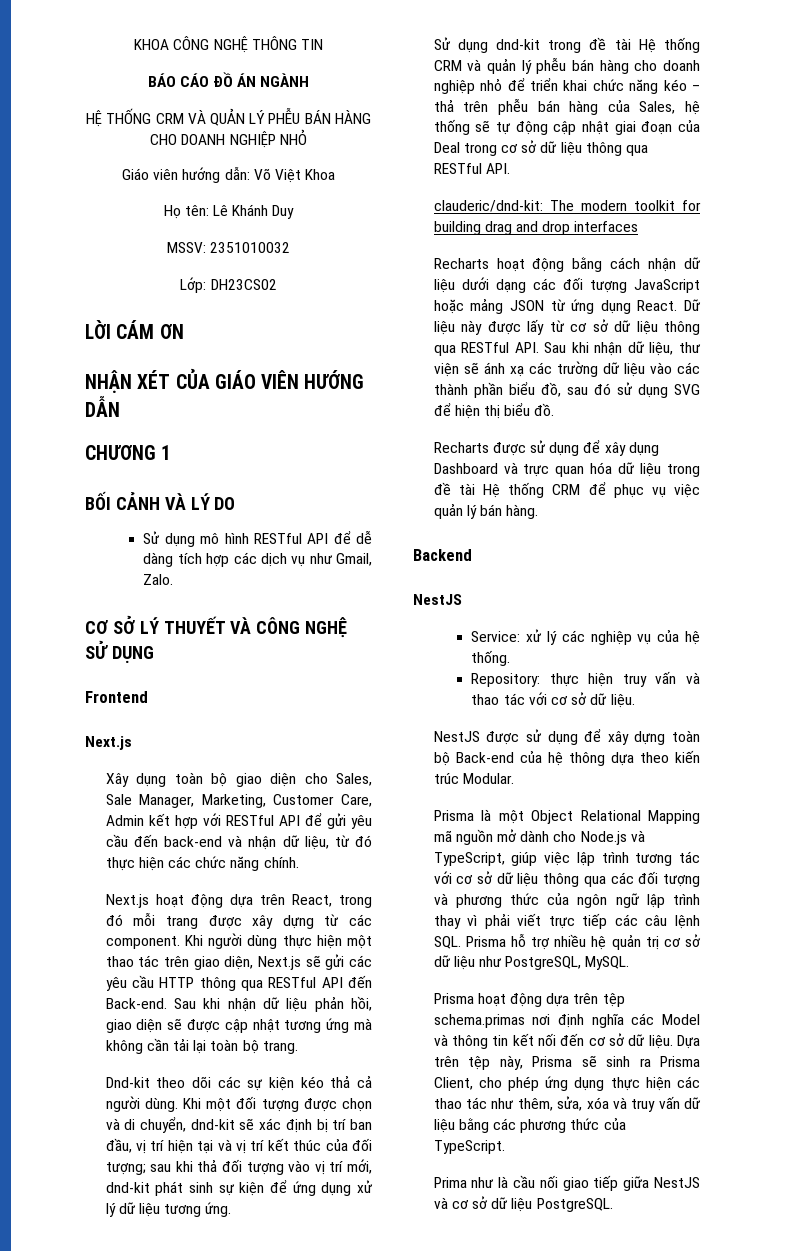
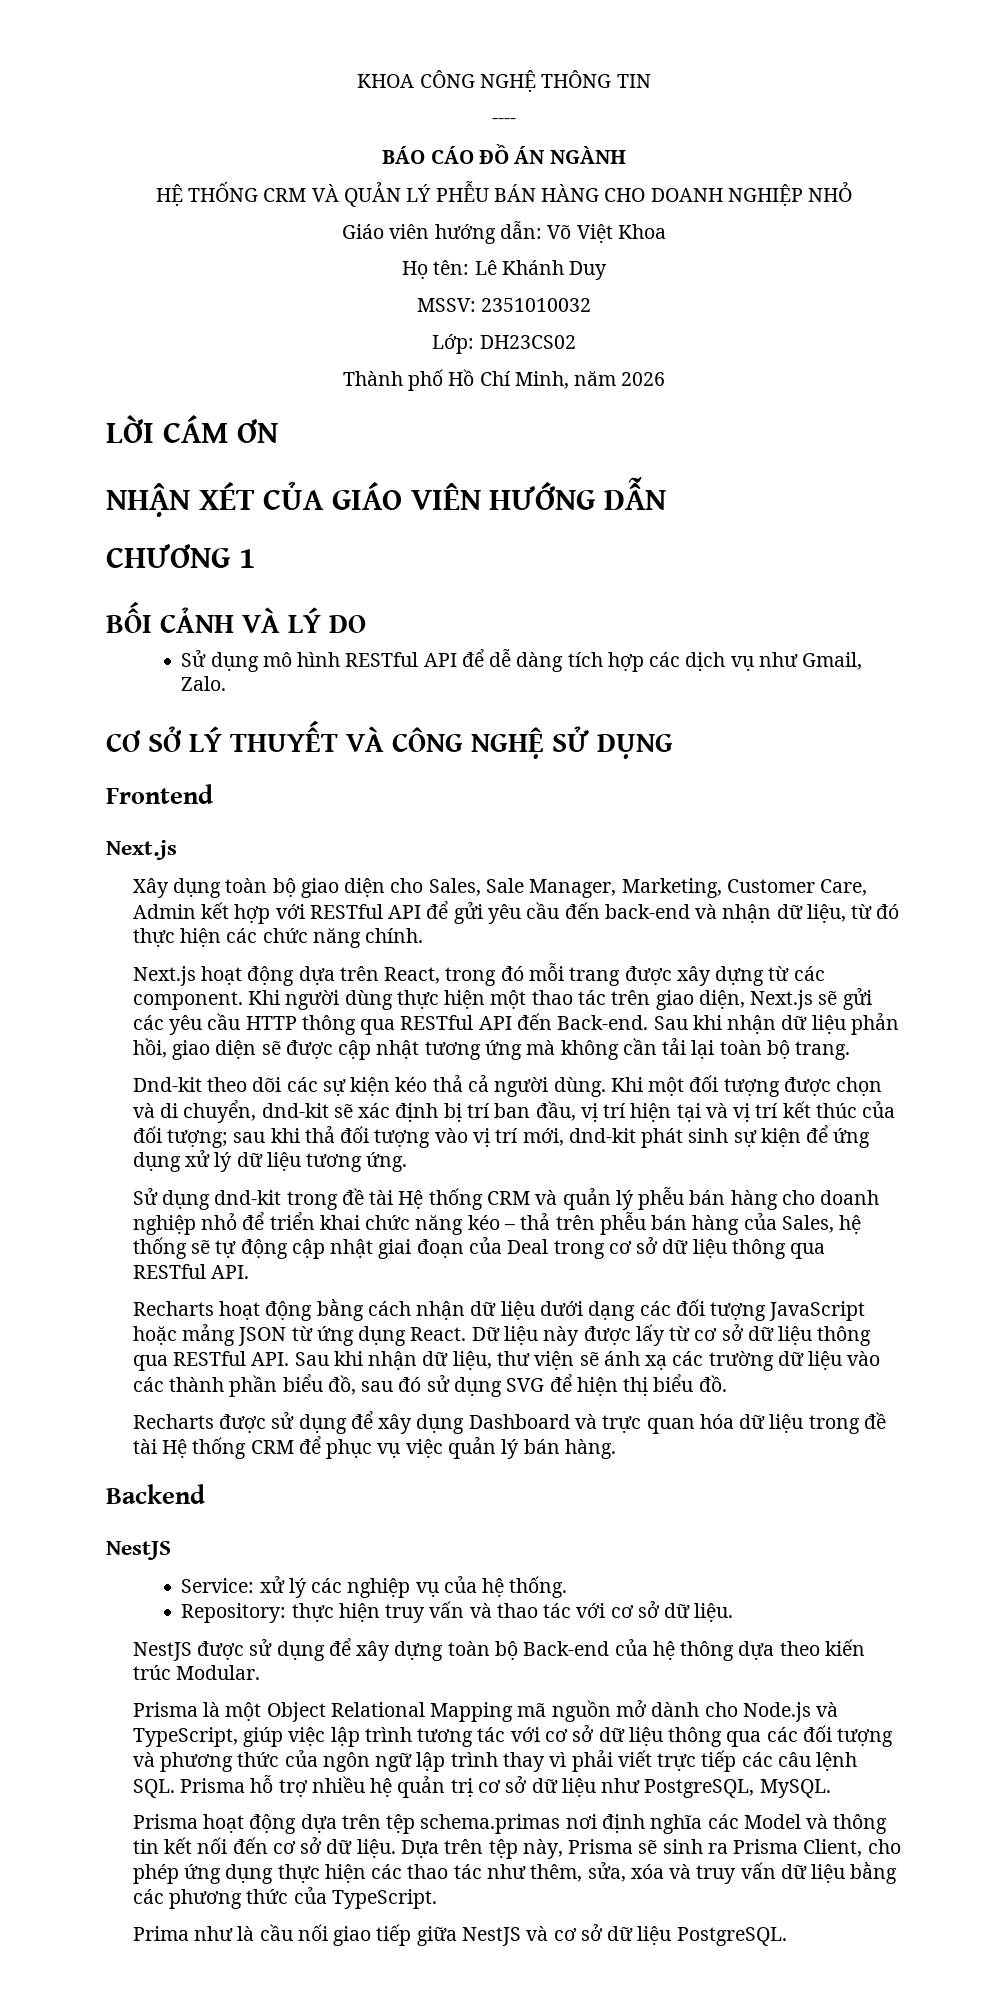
+ ----
+ Thành phố Hồ Chí Minh, năm 2026
- clauderic/dnd-kit: The modern toolkit for building drag and drop interfaces

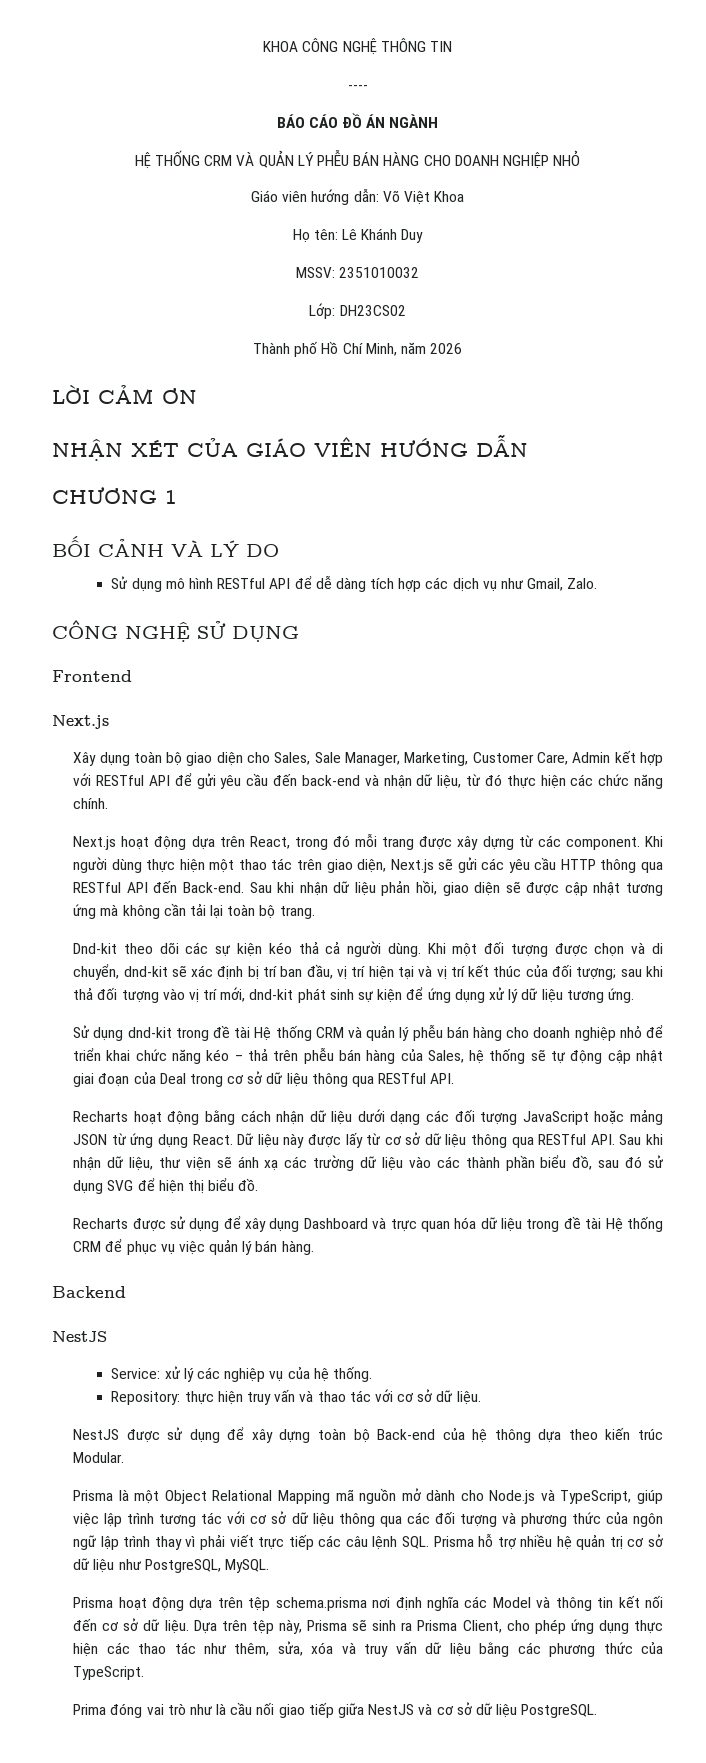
- LỜI CÁM ƠN
+ LỜI CẢM ƠN
- CƠ SỞ LÝ THUYẾT VÀ CÔNG NGHỆ SỬ DỤNG
+ CÔNG NGHỆ SỬ DỤNG
- Prisma hoạt động dựa trên tệp schema.primas nơi định nghĩa các Model và thông tin kết nối đến cơ sở dữ liệu.
+ Prisma hoạt động dựa trên tệp schema.prisma nơi định nghĩa các Model và thông tin kết nối đến cơ sở dữ liệu.
- Prima như là cầu nối giao tiếp giữa NestJS và cơ sở dữ liệu PostgreSQL.
+ Prima đóng vai trò như là cầu nối giao tiếp giữa NestJS và cơ sở dữ liệu PostgreSQL.

